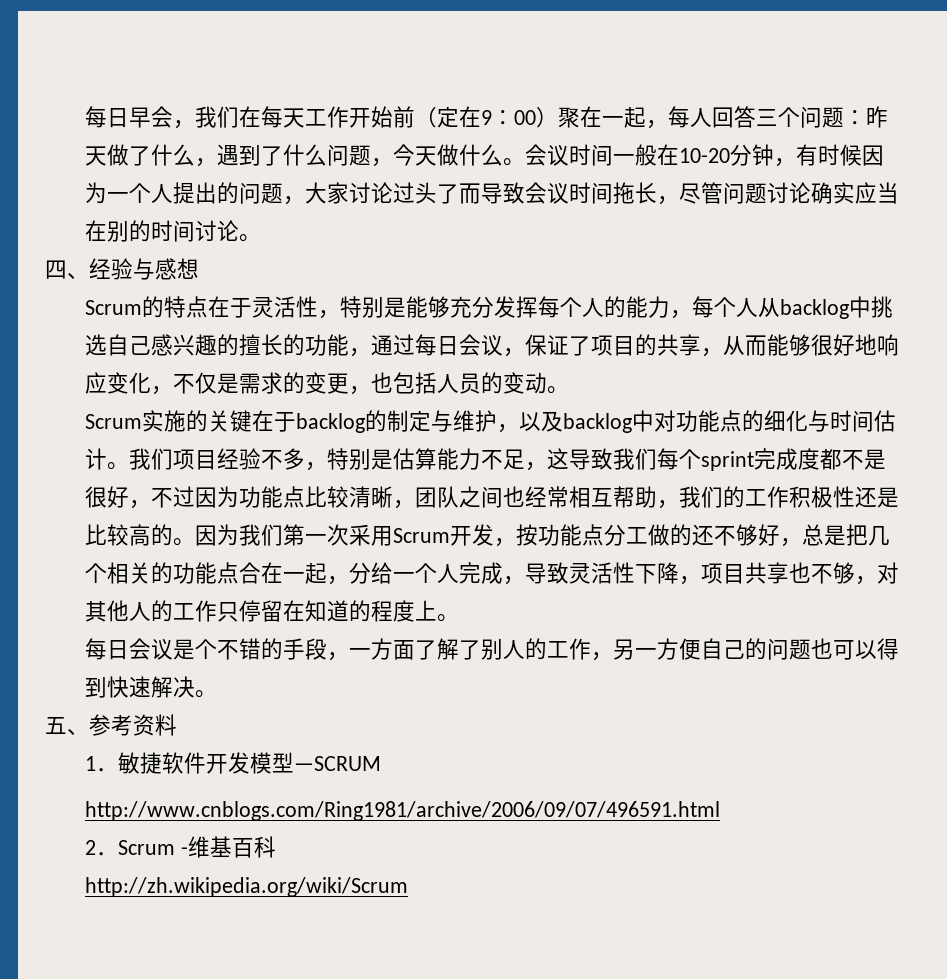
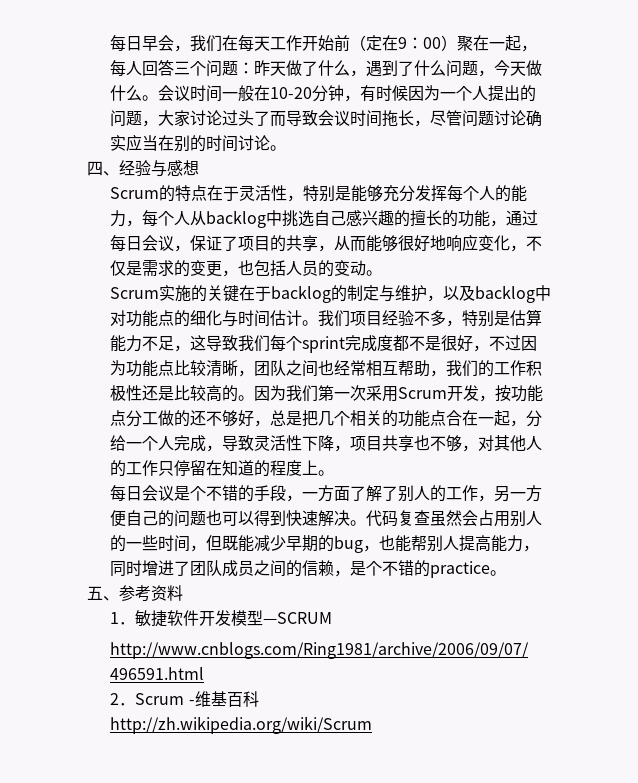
+ 代码复查虽然会占用别人的一些时间，但既能减少早期的bug，也能帮别人提高能力，同时增进了团队成员之间的信赖，是个不错的practice。

